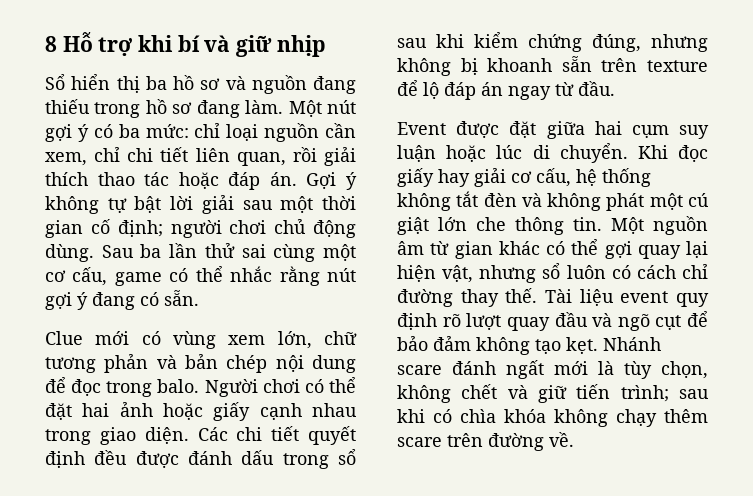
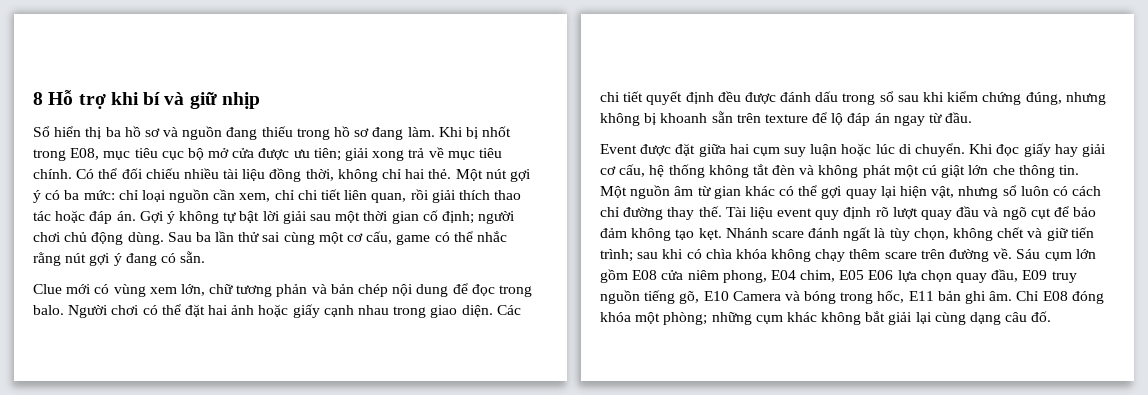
+ Khi bị nhốt trong E08, mục tiêu cục bộ mở cửa được ưu tiên; giải xong trả về mục tiêu chính. Có thể đối chiếu nhiều tài liệu đồng thời, không chỉ hai thẻ.
- Nhánh scare đánh ngất mới là tùy chọn, không chết và giữ tiến trình; sau khi có chìa khóa không chạy thêm scare trên đường về.
+ Nhánh scare đánh ngất là tùy chọn, không chết và giữ tiến trình; sau khi có chìa khóa không chạy thêm scare trên đường về.
+ Sáu cụm lớn gồm E08 cửa niêm phong, E04 chim, E05 E06 lựa chọn quay đầu, E09 truy nguồn tiếng gõ, E10 Camera và bóng trong hốc, E11 bản ghi âm. Chỉ E08 đóng khóa một phòng; những cụm khác không bắt giải lại cùng dạng câu đố.

